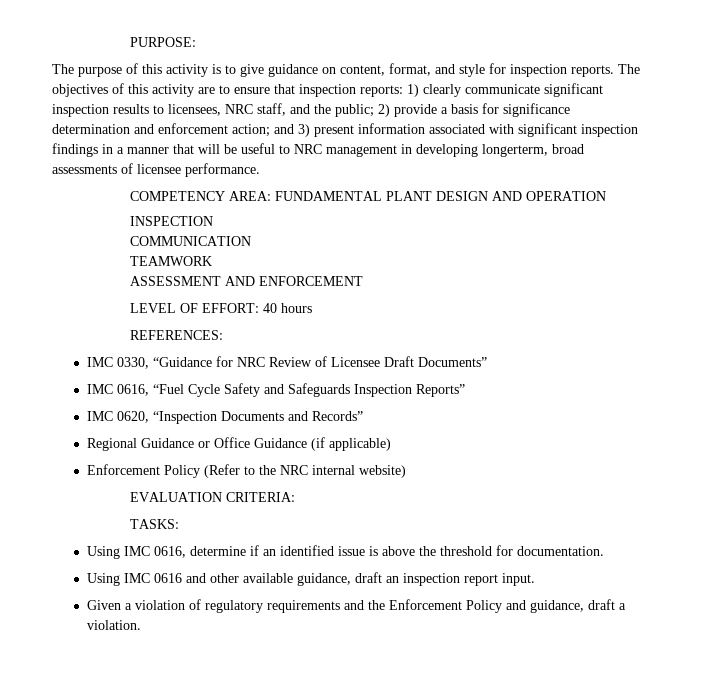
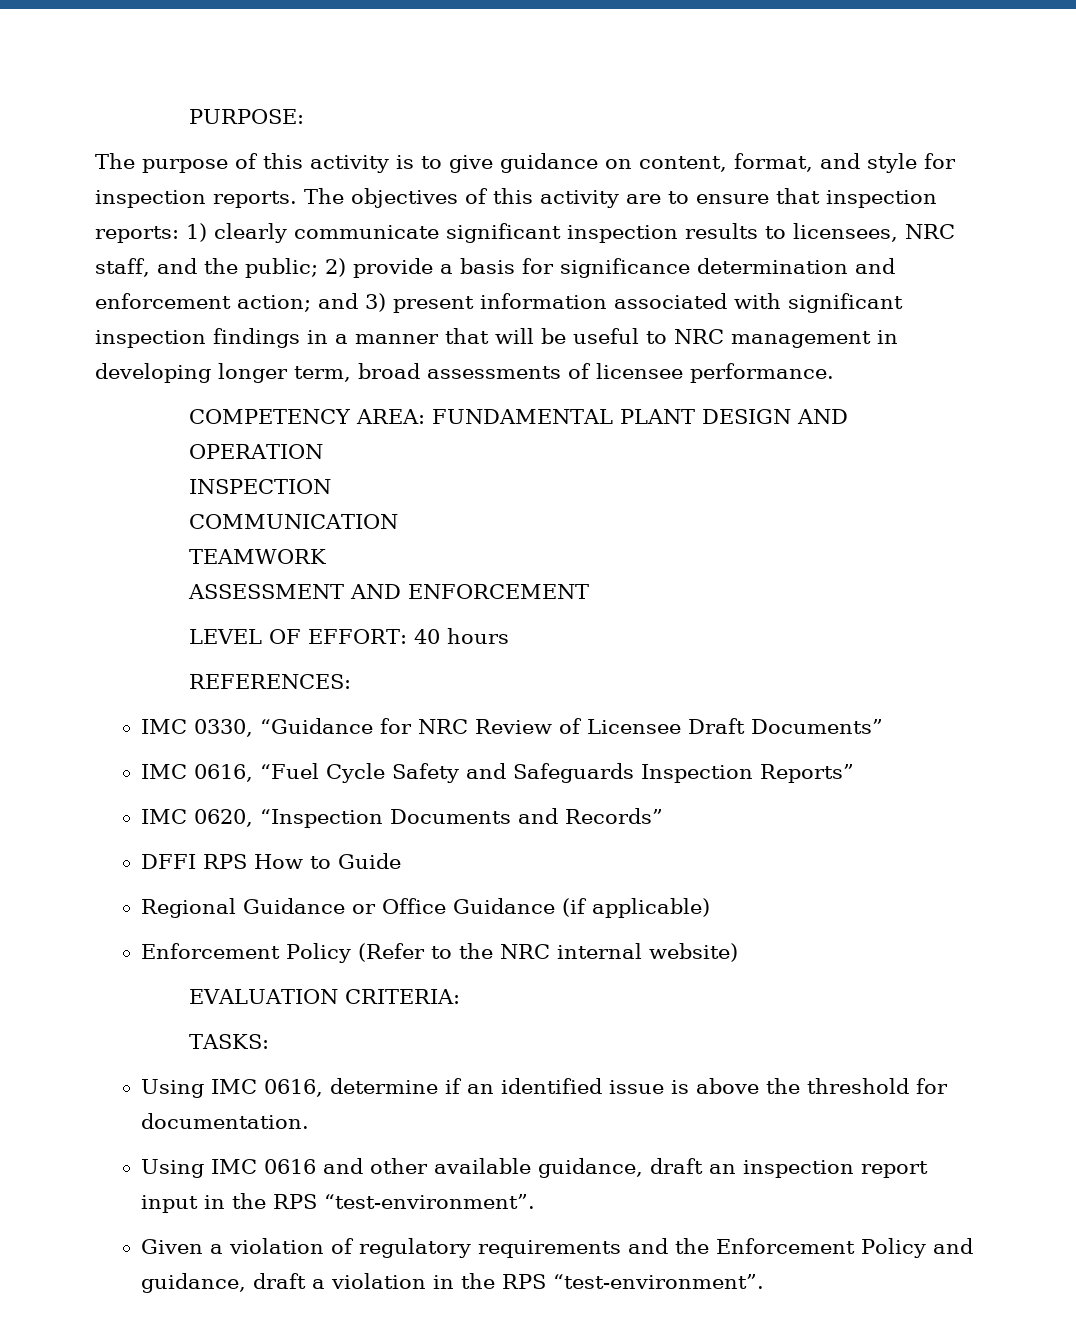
- The objectives of this activity are to ensure that inspection reports: 1) clearly communicate significant inspection results to licensees, NRC staff, and the public; 2) provide a basis for significance determination and enforcement action; and 3) present information associated with significant inspection findings in a manner that will be useful to NRC management in developing longerterm, broad assessments of licensee performance.
+ The objectives of this activity are to ensure that inspection reports: 1) clearly communicate significant inspection results to licensees, NRC staff, and the public; 2) provide a basis for significance determination and enforcement action; and 3) present information associated with significant inspection findings in a manner that will be useful to NRC management in developing longer term, broad assessments of licensee performance.
+ DFFI RPS How to Guide
- Using IMC 0616 and other available guidance, draft an inspection report input.
+ Using IMC 0616 and other available guidance, draft an inspection report input in the RPS “test-environment”.
- Given a violation of regulatory requirements and the Enforcement Policy and guidance, draft a violation.
+ Given a violation of regulatory requirements and the Enforcement Policy and guidance, draft a violation in the RPS “test-environment”.

